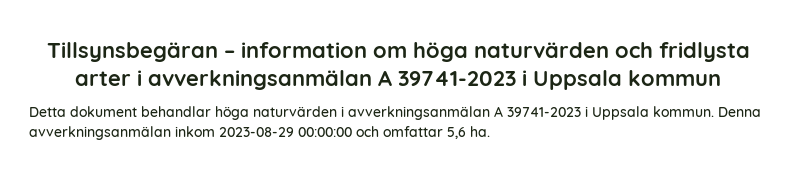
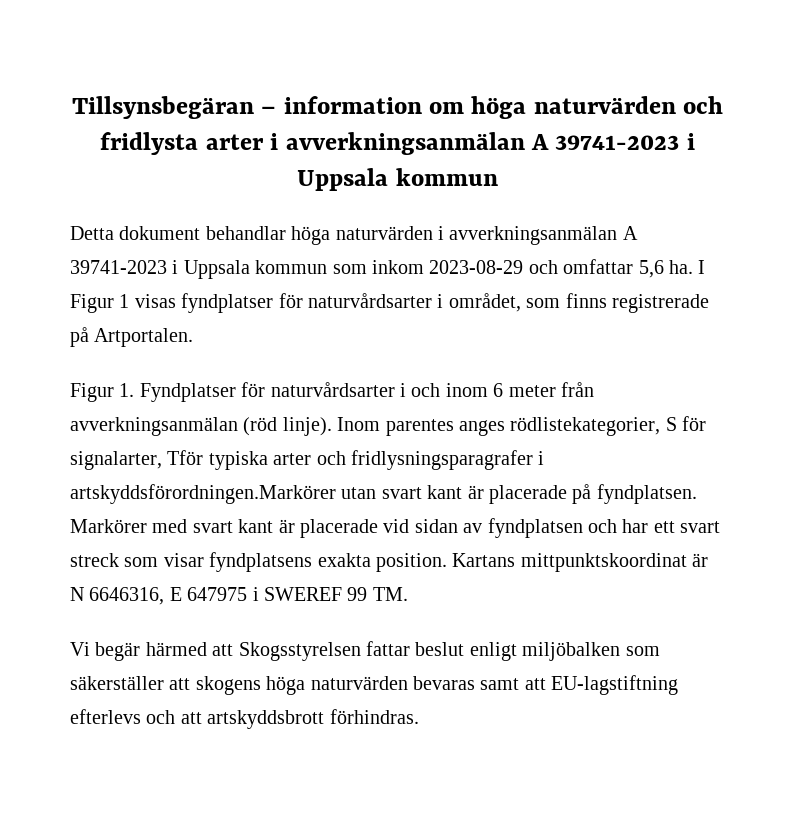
- Detta dokument behandlar höga naturvärden i avverkningsanmälan A 39741-2023 i Uppsala kommun. Denna avverkningsanmälan inkom 2023-08-29 00:00:00 och omfattar 5,6 ha.
+ Detta dokument behandlar höga naturvärden i avverkningsanmälan A 39741-2023 i Uppsala kommun som inkom 2023-08-29 och omfattar 5,6 ha.
+ I Figur 1 visas fyndplatser för naturvårdsarter i området, som finns registrerade på Artportalen.
+ Figur 1. Fyndplatser för naturvårdsarter i och inom 6 meter från avverkningsanmälan (röd linje). Inom parentes anges rödlistekategorier, S för signalarter, Tför typiska arter och fridlysningsparagrafer i artskyddsförordningen.Markörer utan svart kant är placerade på fyndplatsen. Markörer med svart kant är placerade vid sidan av fyndplatsen och har ett svart streck som visar fyndplatsens exakta position. Kartans mittpunktskoordinat är N 6646316, E 647975 i SWEREF 99 TM.
+ Vi begär härmed att Skogsstyrelsen fattar beslut enligt miljöbalken som säkerställer att skogens höga naturvärden bevaras samt att EU-lagstiftning efterlevs och att artskyddsbrott förhindras.

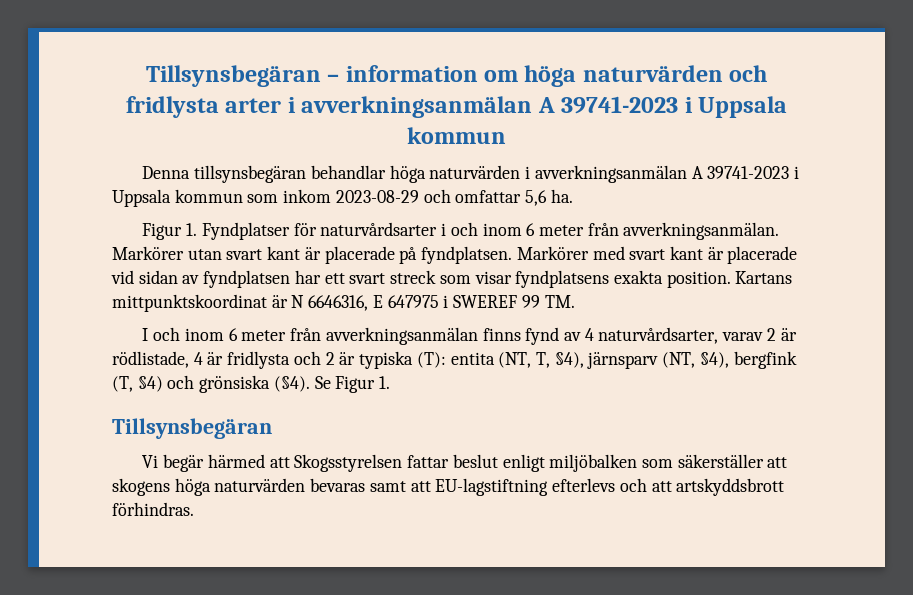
- Detta dokument behandlar höga naturvärden i avverkningsanmälan A 39741-2023 i Uppsala kommun som inkom 2023-08-29 och omfattar 5,6 ha. I Figur 1 visas fyndplatser för naturvårdsarter i området, som finns registrerade på Artportalen.
+ Denna tillsynsbegäran behandlar höga naturvärden i avverkningsanmälan A 39741-2023 i Uppsala kommun som inkom 2023-08-29 och omfattar 5,6 ha.
- Figur 1. Fyndplatser för naturvårdsarter i och inom 6 meter från avverkningsanmälan (röd linje). Inom parentes anges rödlistekategorier, S för signalarter, Tför typiska arter och fridlysningsparagrafer i artskyddsförordningen.Markörer utan svart kant är placerade på fyndplatsen.
+ Figur 1. Fyndplatser för naturvårdsarter i och inom 6 meter från avverkningsanmälan. Markörer utan svart kant är placerade på fyndplatsen.
- Markörer med svart kant är placerade vid sidan av fyndplatsen och har ett svart streck som visar fyndplatsens exakta position.
+ Markörer med svart kant är placerade vid sidan av fyndplatsen har ett svart streck som visar fyndplatsens exakta position.
+ I och inom 6 meter från avverkningsanmälan finns fynd av 4 naturvårdsarter, varav 2 är rödlistade, 4 är fridlysta och 2 är typiska (T): entita (NT, T, §4), järnsparv (NT, §4), bergfink (T, §4) och grönsiska (§4). Se Figur 1.
+ Tillsynsbegäran

